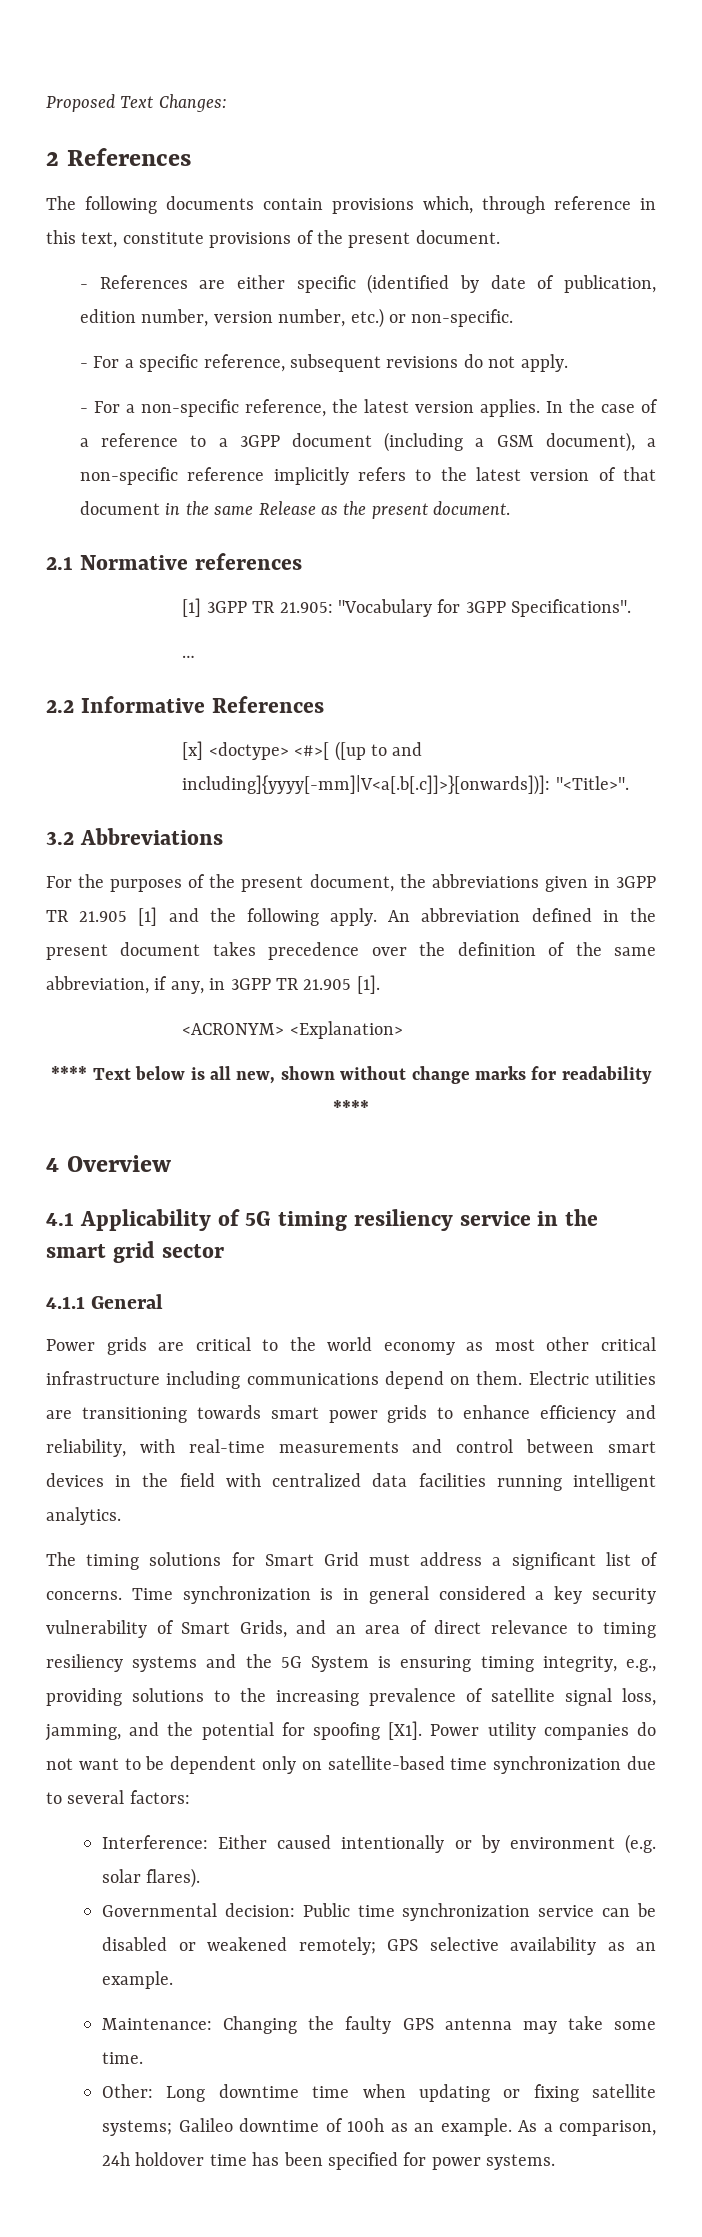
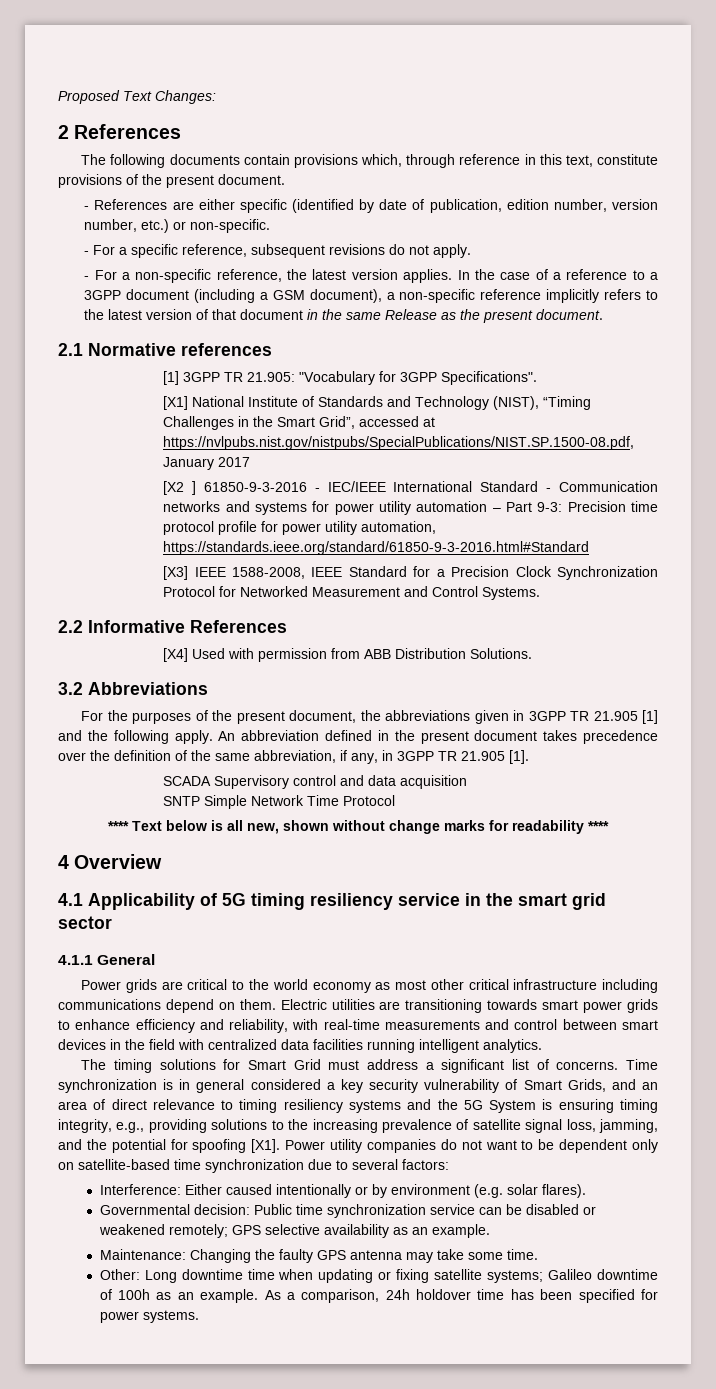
- …
+ [X1] National Institute of Standards and Technology (NIST), “Timing Challenges in the Smart Grid”, accessed at https://nvlpubs.nist.gov/nistpubs/SpecialPublications/NIST.SP.1500-08.pdf, January 2017
+ [X2 ] 61850-9-3-2016 - IEC/IEEE International Standard - Communication networks and systems for power utility automation – Part 9-3: Precision time protocol profile for power utility automation, https://standards.ieee.org/standard/61850-9-3-2016.html#Standard
+ [X3] IEEE 1588-2008, IEEE Standard for a Precision Clock Synchronization Protocol for Networked Measurement and Control Systems.
  2.2 Informative References
- [x] <doctype> <#>[ ([up to and including]{yyyy[-mm]|V<a[.b[.c]]>}[onwards])]: "<Title>".
+ [X4] Used with permission from ABB Distribution Solutions.
- <ACRONYM> <Explanation>
+ SCADA Supervisory control and data acquisition
+ SNTP Simple Network Time Protocol

